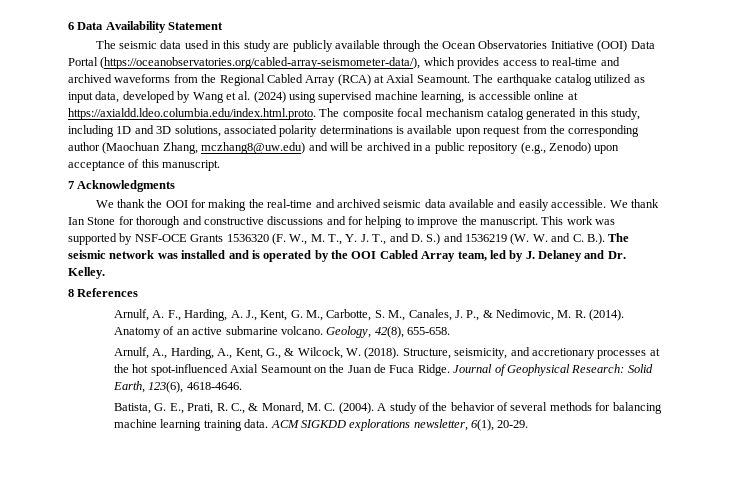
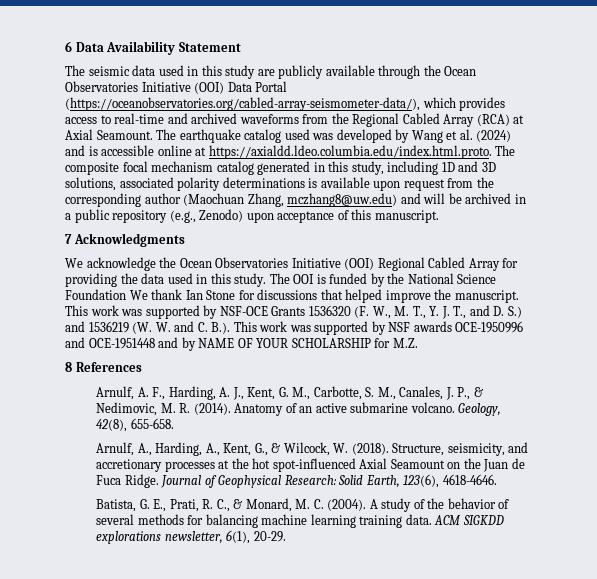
- The earthquake catalog utilized as input data, developed by Wang et al. (2024) using supervised machine learning, is accessible online at https://axialdd.ldeo.columbia.edu/index.html.proto. The composite focal mechanism catalog generated in this study, including 1D and 3D solutions, associated polarity determinations is available upon request from the corresponding author (Maochuan Zhang, mczhang8@uw.edu) and will be archived in a public repository (e.g., Zenodo) upon acceptance of this manuscript.
+ The earthquake catalog used was developed by Wang et al. (2024) and is accessible online at https://axialdd.ldeo.columbia.edu/index.html.proto. The composite focal mechanism catalog generated in this study, including 1D and 3D solutions, associated polarity determinations is available upon request from the corresponding author (Maochuan Zhang, mczhang8@uw.edu) and will be archived in a public repository (e.g., Zenodo) upon acceptance of this manuscript.
- We thank the OOI for making the real-time and archived seismic data available and easily accessible. We thank Ian Stone for thorough and constructive discussions and for helping to improve the manuscript.
+ We acknowledge the Ocean Observatories Initiative (OOI) Regional Cabled Array for providing the data used in this study. The OOI is funded by the National Science Foundation We thank Ian Stone for discussions that helped improve the manuscript.
- This work was supported by NSF-OCE Grants 1536320 (F. W., M. T., Y. J. T., and D. S.) and 1536219 (W. W. and C. B.). The seismic network was installed and is operated by the OOI Cabled Array team, led by J. Delaney and Dr. Kelley.
+ This work was supported by NSF-OCE Grants 1536320 (F. W., M. T., Y. J. T., and D. S.) and 1536219 (W. W. and C. B.). This work was supported by NSF awards OCE-1950996 and OCE-1951448 and by NAME OF YOUR SCHOLARSHIP for M.Z.

